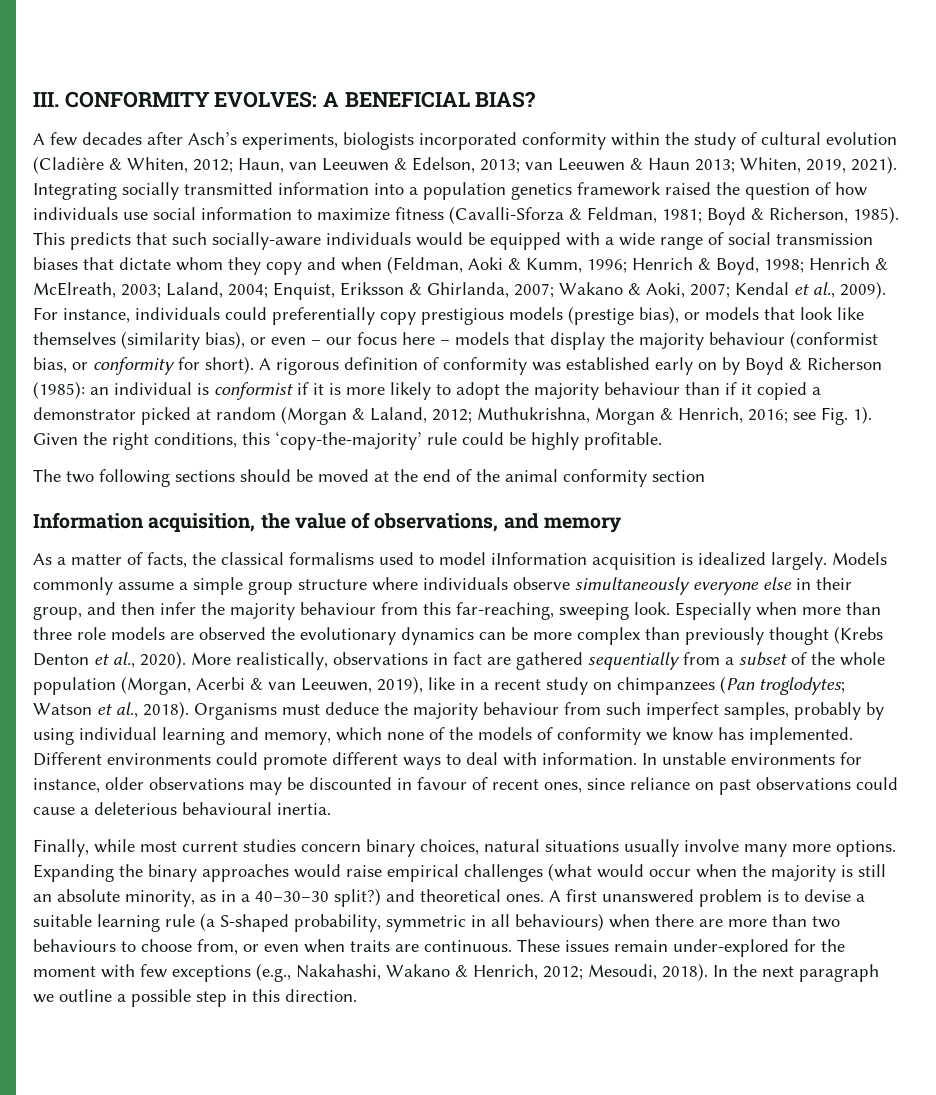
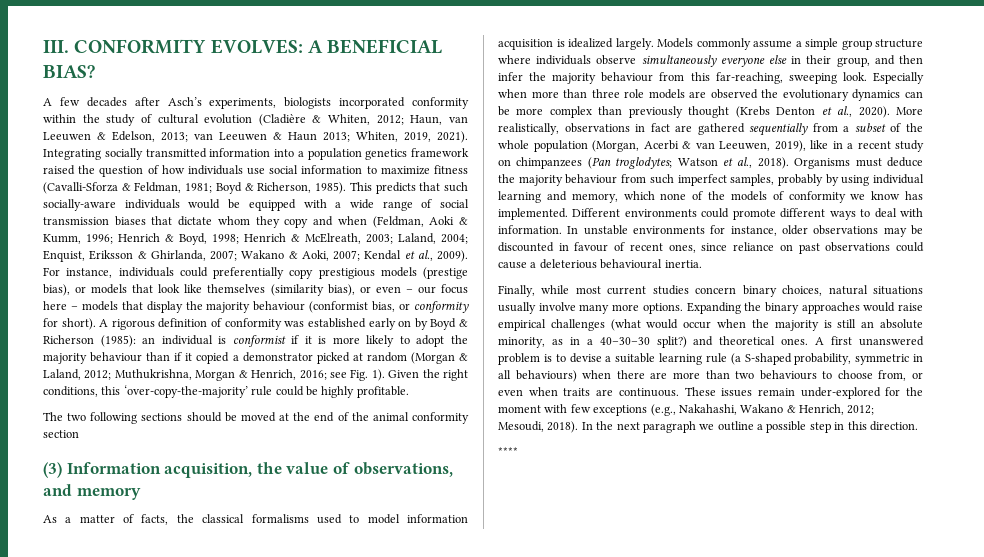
- Given the right conditions, this ‘copy-the-majority’ rule could be highly profitable.
+ Given the right conditions, this ‘over-copy-the-majority’ rule could be highly profitable.
- Information acquisition, the value of observations, and memory
+ (3) Information acquisition, the value of observations, and memory
- As a matter of facts, the classical formalisms used to model iInformation acquisition is idealized largely.
+ As a matter of facts, the classical formalisms used to model information acquisition is idealized largely.
+ ****

